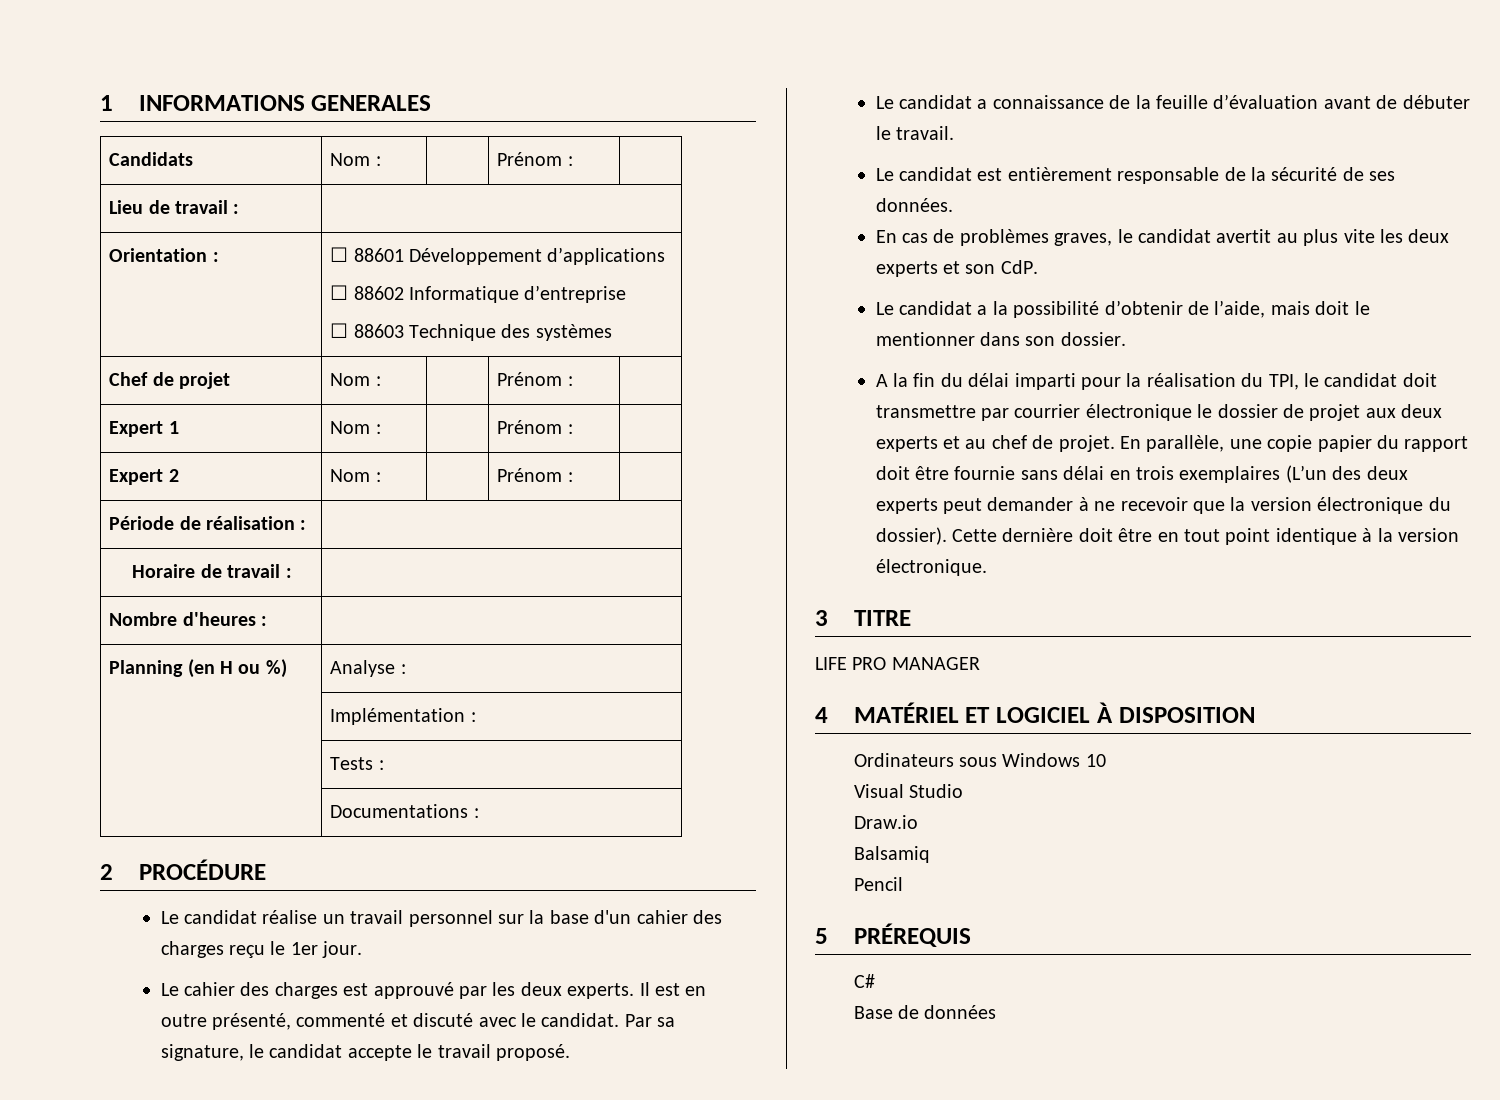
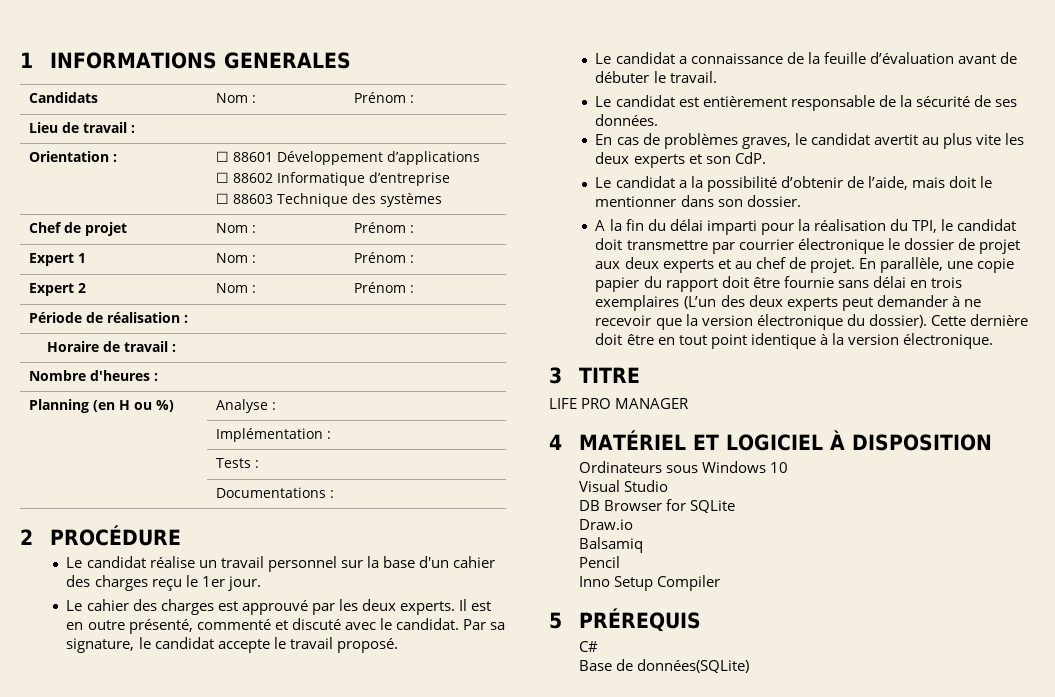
+ DB Browser for SQLite
+ Inno Setup Compiler
- Base de données
+ Base de données(SQLite)

